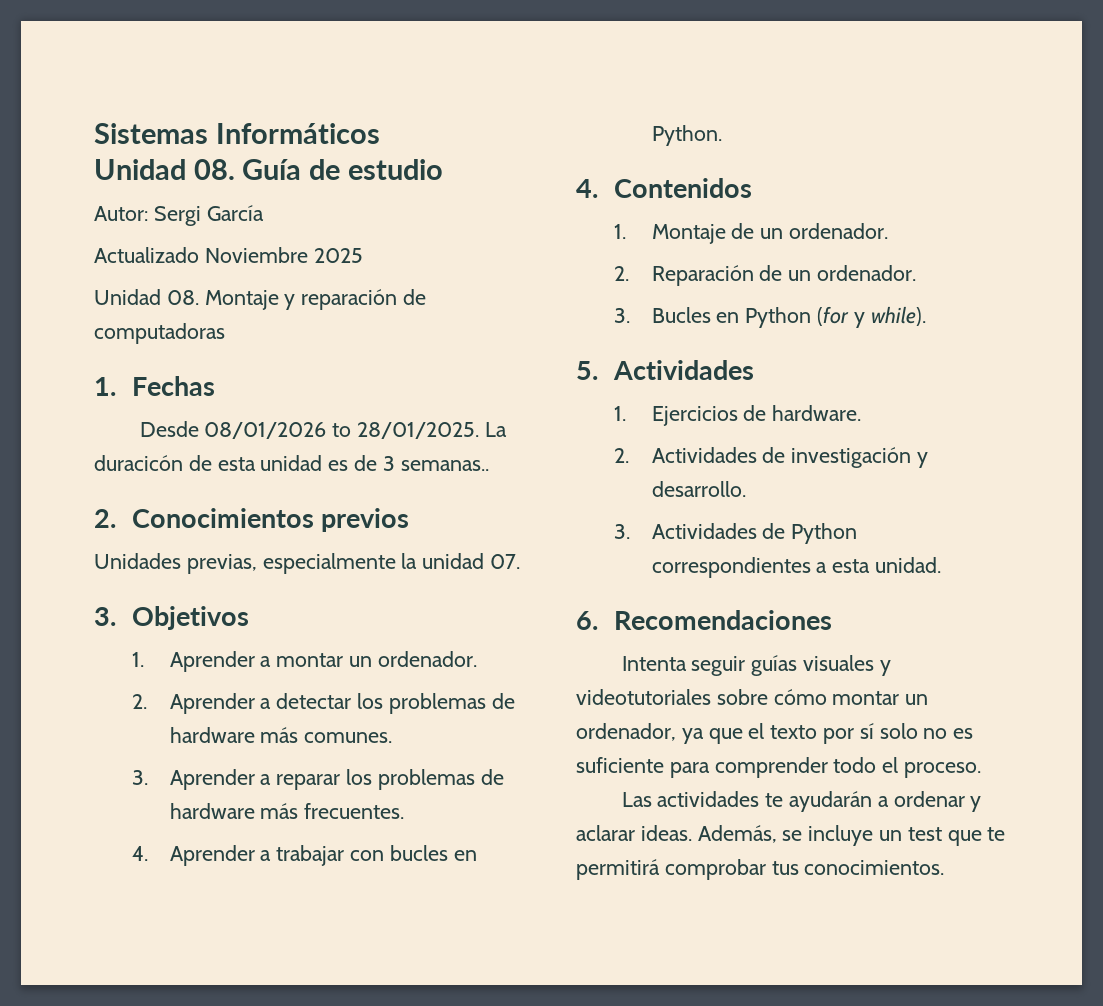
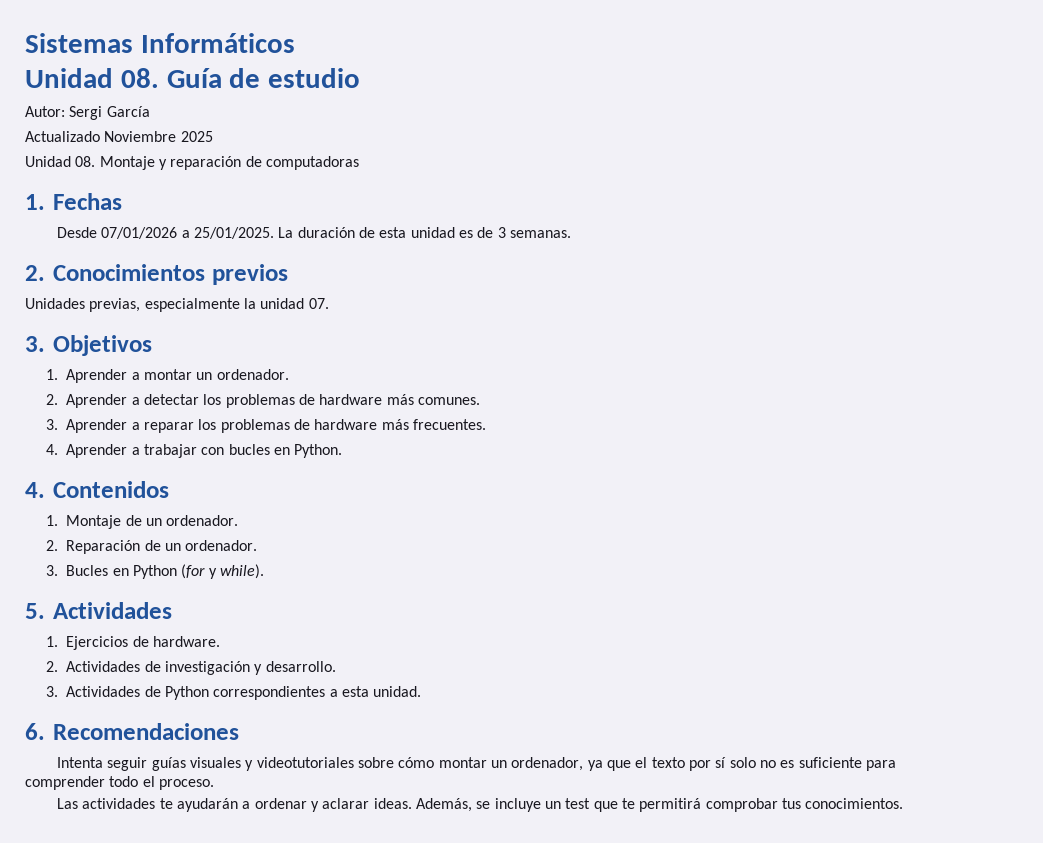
- Desde 08/01/2026 to 28/01/2025. La duracicón de esta unidad es de 3 semanas..
+ Desde 07/01/2026 a 25/01/2025. La duración de esta unidad es de 3 semanas.

